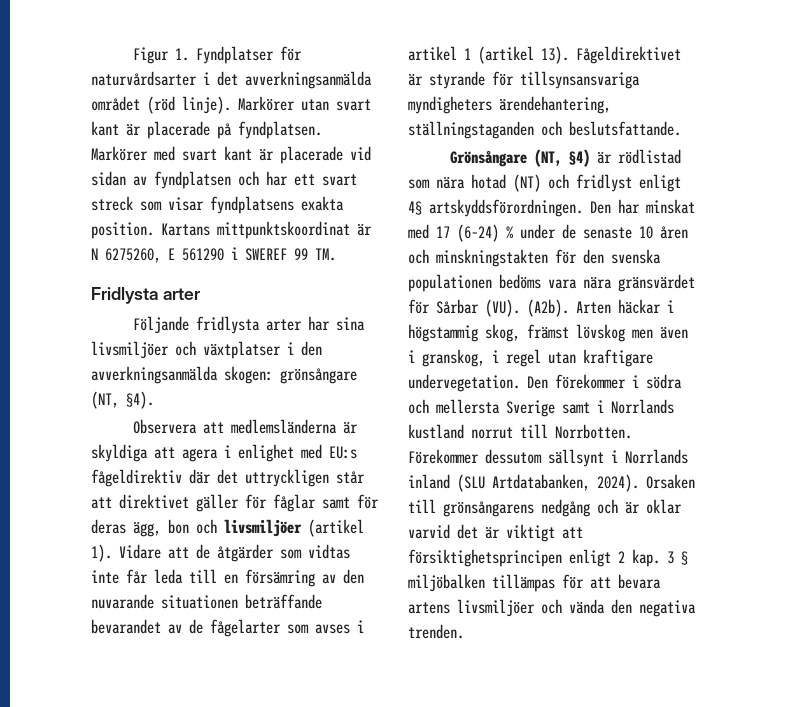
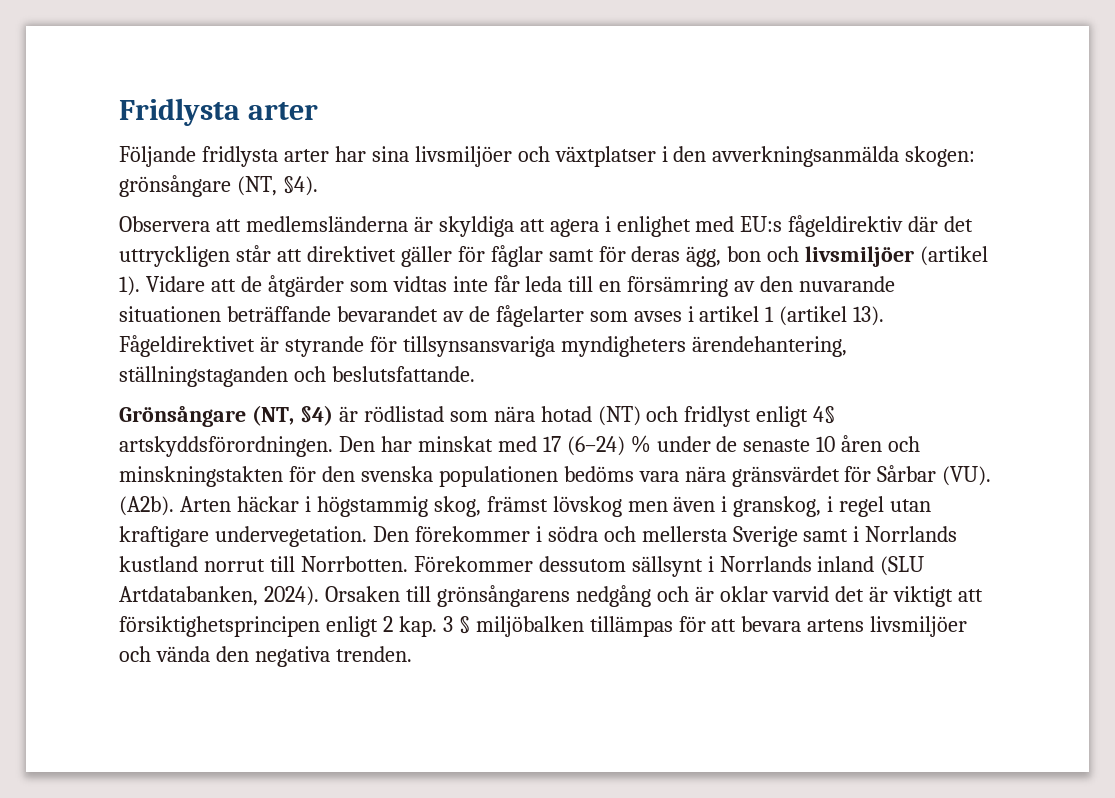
- Figur 1. Fyndplatser för naturvårdsarter i det avverkningsanmälda området (röd linje). Markörer utan svart kant är placerade på fyndplatsen. Markörer med svart kant är placerade vid sidan av fyndplatsen och har ett svart streck som visar fyndplatsens exakta position. Kartans mittpunktskoordinat är N 6275260, E 561290 i SWEREF 99 TM.

